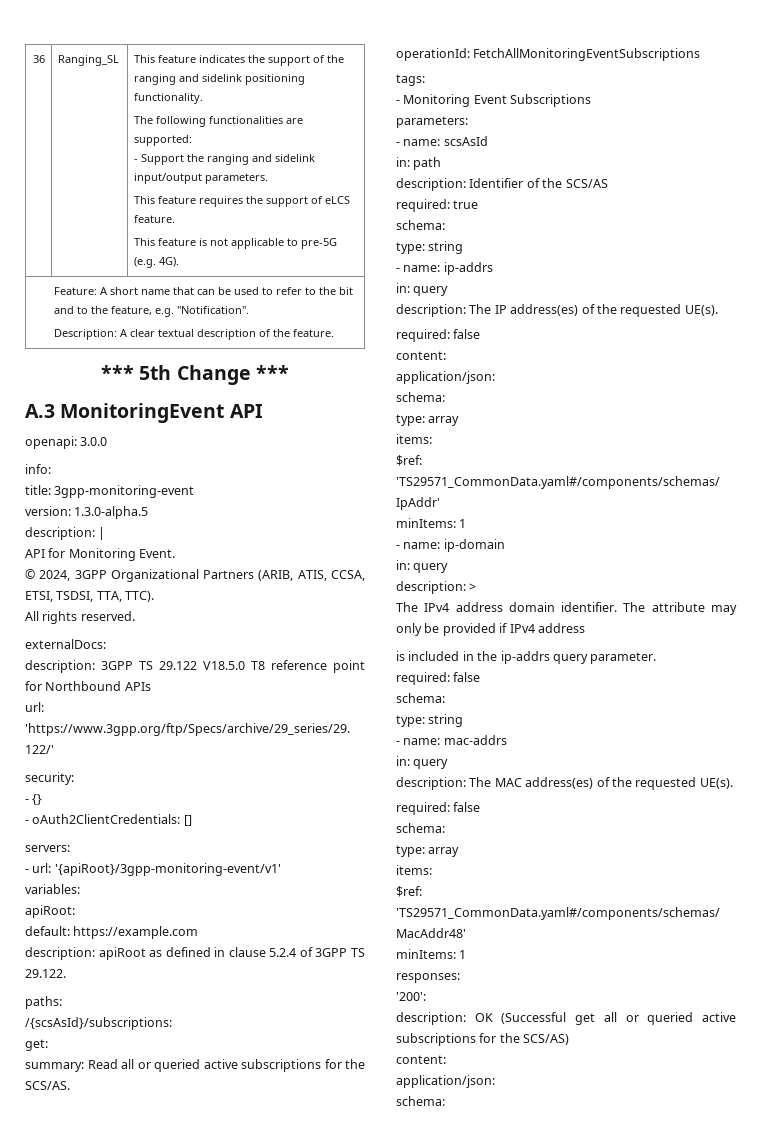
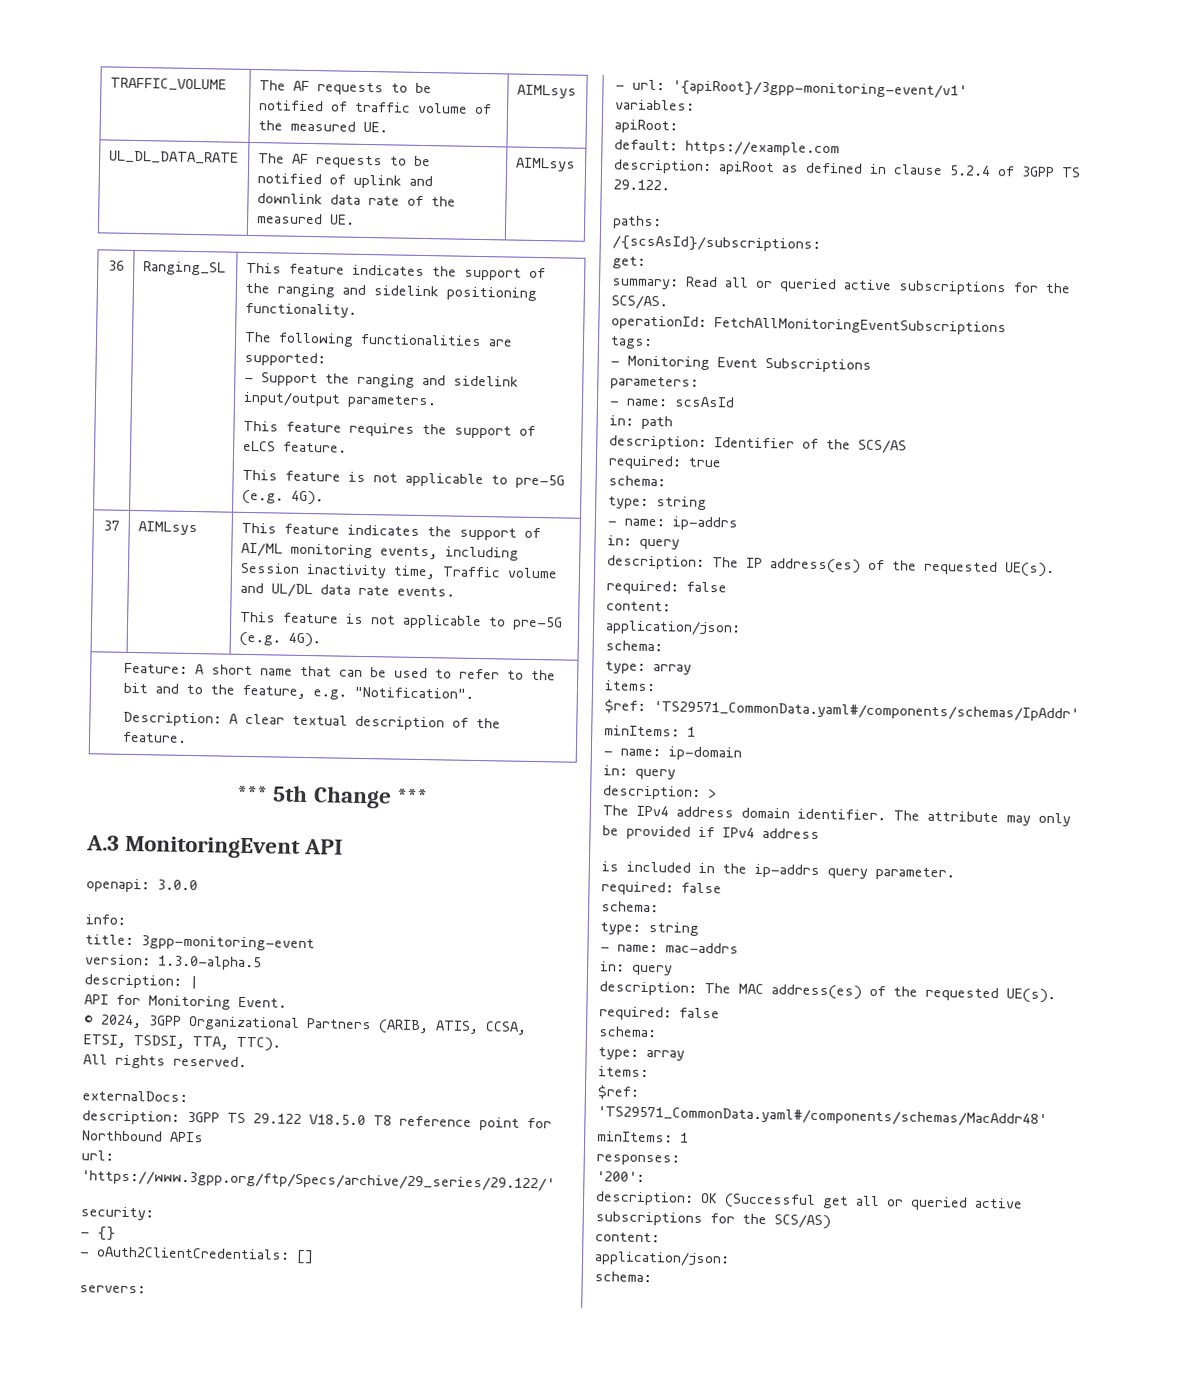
+ TRAFFIC_VOLUME | The AF requests to be notified of traffic volume of the measured UE. | AIMLsys
+ UL_DL_DATA_RATE | The AF requests to be notified of uplink and downlink data rate of the measured UE. | AIMLsys
+ 37 | AIMLsys | This feature indicates the support of AI/ML monitoring events, including Session inactivity time, Traffic volume and UL/DL data rate events.
+ This feature is not applicable to pre-5G (e.g. 4G).

